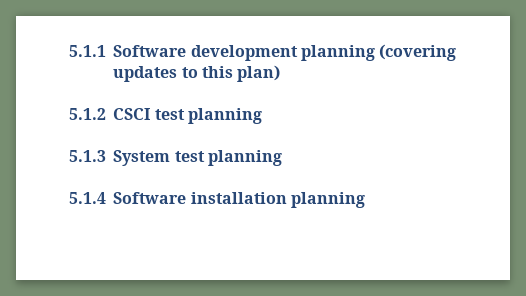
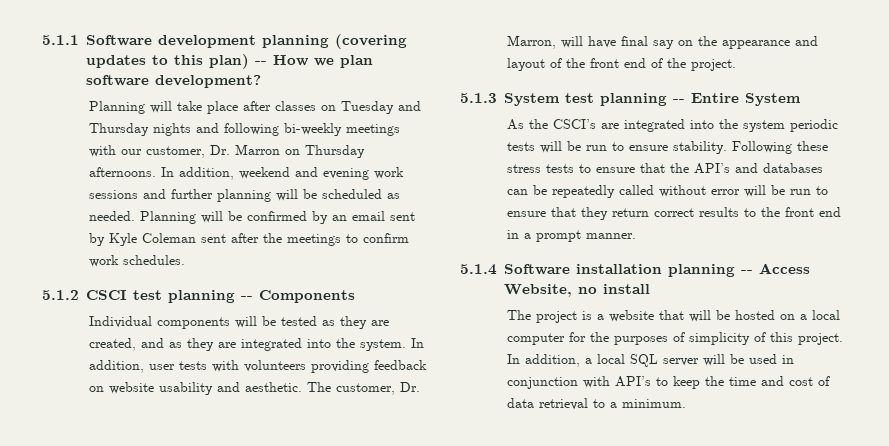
- 5.1.1 Software development planning (covering updates to this plan)
- 5.1.2 CSCI test planning
- 5.1.3 System test planning
- 5.1.4 Software installation planning
+ 5.1.1 Software development planning (covering updates to this plan) -- How we plan software development?
+ Planning will take place after classes on Tuesday and Thursday nights and following bi-weekly meetings with our customer, Dr. Marron on Thursday afternoons. In addition, weekend and evening work sessions and further planning will be scheduled as needed. Planning will be confirmed by an email sent by Kyle Coleman sent after the meetings to confirm work schedules.
+ 5.1.2 CSCI test planning -- Components
+ Individual components will be tested as they are created, and as they are integrated into the system. In addition, user tests with volunteers providing feedback on website usability and aesthetic. The customer, Dr. Marron, will have final say on the appearance and layout of the front end of the project.
+ 5.1.3 System test planning -- Entire System
+ As the CSCI’s are integrated into the system periodic tests will be run to ensure stability. Following these stress tests to ensure that the API’s and databases can be repeatedly called without error will be run to ensure that they return correct results to the front end in a prompt manner.
+ 5.1.4 Software installation planning -- Access Website, no install
+ The project is a website that will be hosted on a local computer for the purposes of simplicity of this project. In addition, a local SQL server will be used in conjunction with API’s to keep the time and cost of data retrieval to a minimum.

